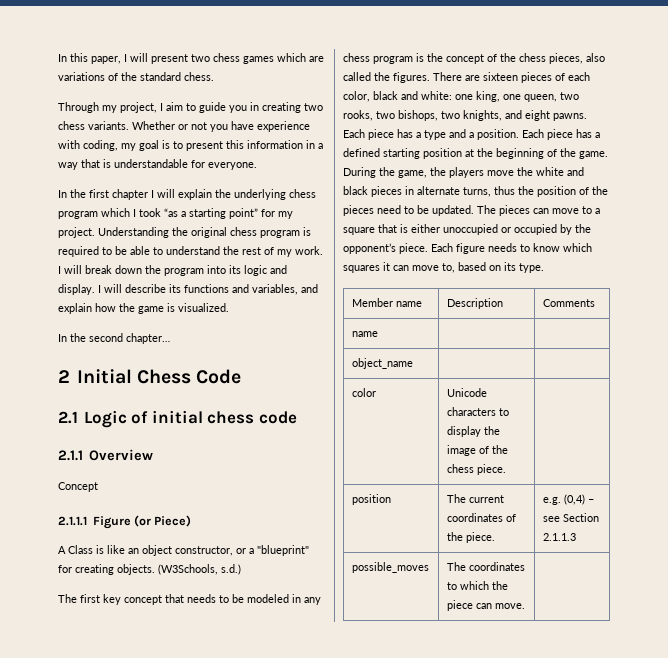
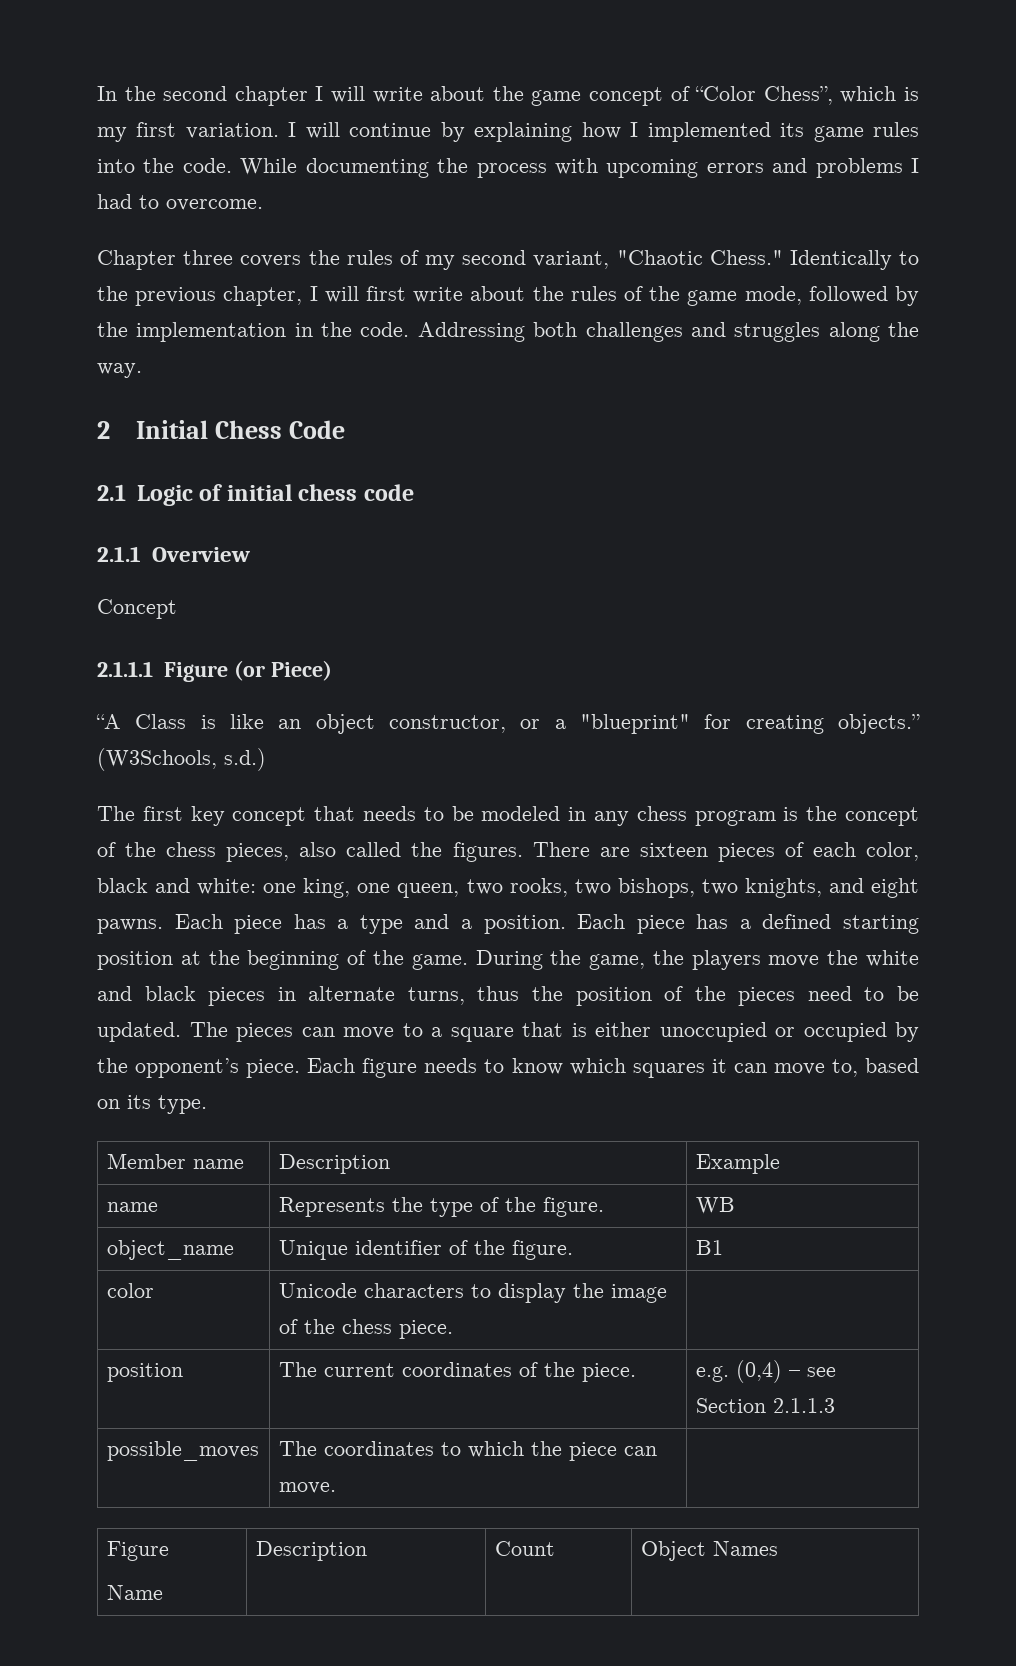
- In this paper, I will present two chess games which are variations of the standard chess.
- Through my project, I aim to guide you in creating two chess variants. Whether or not you have experience with coding, my goal is to present this information in a way that is understandable for everyone.
- In the first chapter I will explain the underlying chess program which I took “as a starting point” for my project. Understanding the original chess program is required to be able to understand the rest of my work. I will break down the program into its logic and display. I will describe its functions and variables, and explain how the game is visualized.
- In the second chapter…
+ In the second chapter I will write about the game concept of “Color Chess”, which is my first variation. I will continue by explaining how I implemented its game rules into the code. While documenting the process with upcoming errors and problems I had to overcome.
+ Chapter three covers the rules of my second variant, "Chaotic Chess." Identically to the previous chapter, I will first write about the rules of the game mode, followed by the implementation in the code. Addressing both challenges and struggles along the way.
- A Class is like an object constructor, or a "blueprint" for creating objects.
+ “A Class is like an object constructor, or a "blueprint" for creating objects.”
- Member name | Description | Comments
- name | |
- object_name | |
+ Member name | Description | Example
+ name | Represents the type of the figure. | WB
+ object_name | Unique identifier of the figure. | B1
  possible_moves | The coordinates to which the piece can move. |
+ Figure
+ Name | Description | Count | Object Names

